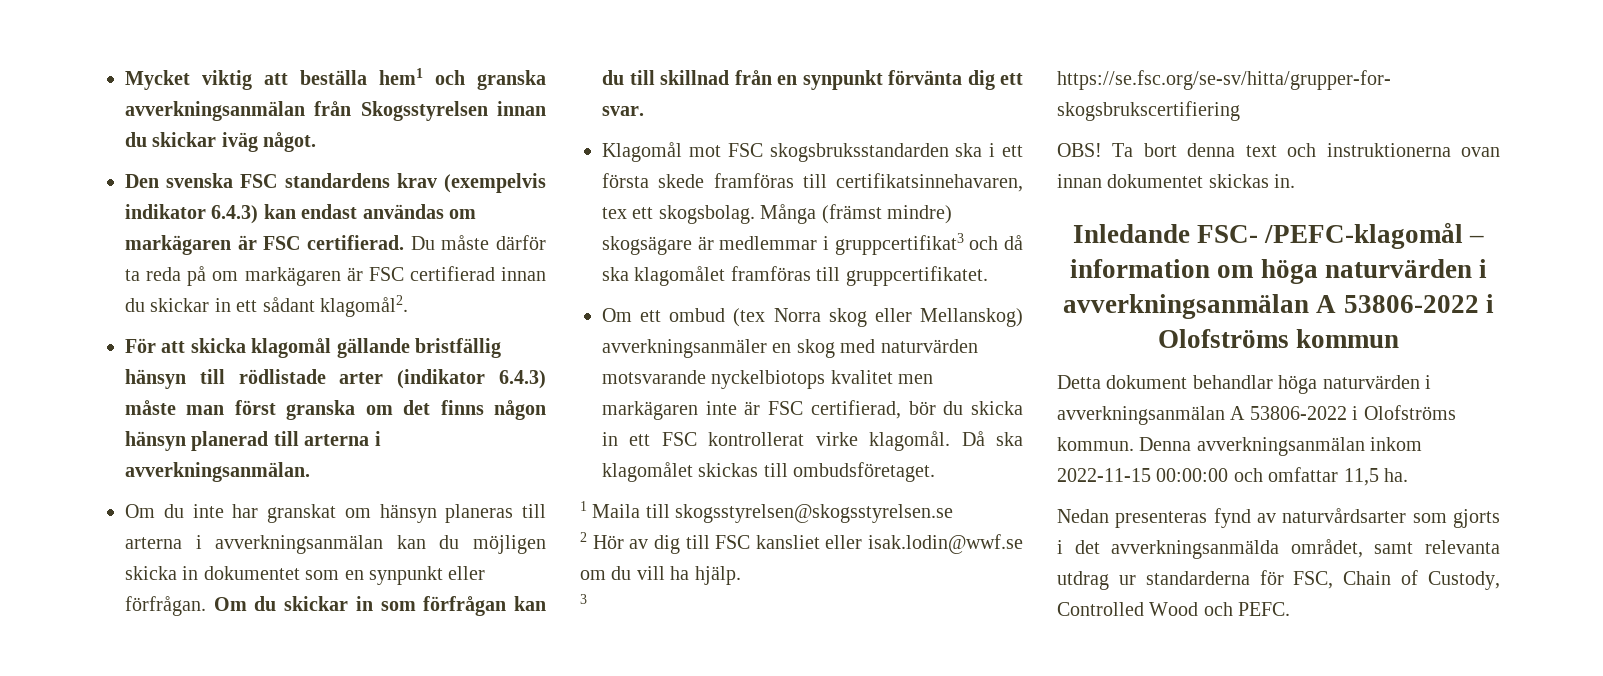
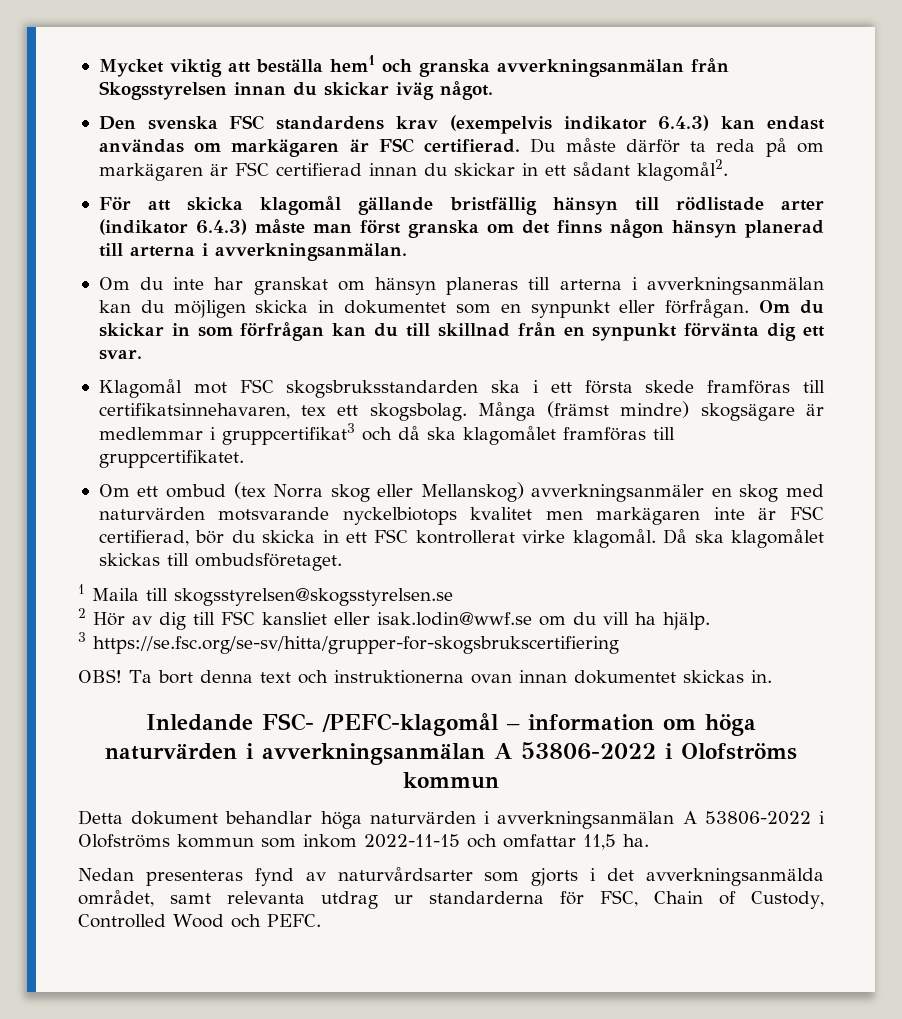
- Detta dokument behandlar höga naturvärden i avverkningsanmälan A 53806-2022 i Olofströms kommun. Denna avverkningsanmälan inkom 2022-11-15 00:00:00 och omfattar 11,5 ha.
+ Detta dokument behandlar höga naturvärden i avverkningsanmälan A 53806-2022 i Olofströms kommun som inkom 2022-11-15 och omfattar 11,5 ha.

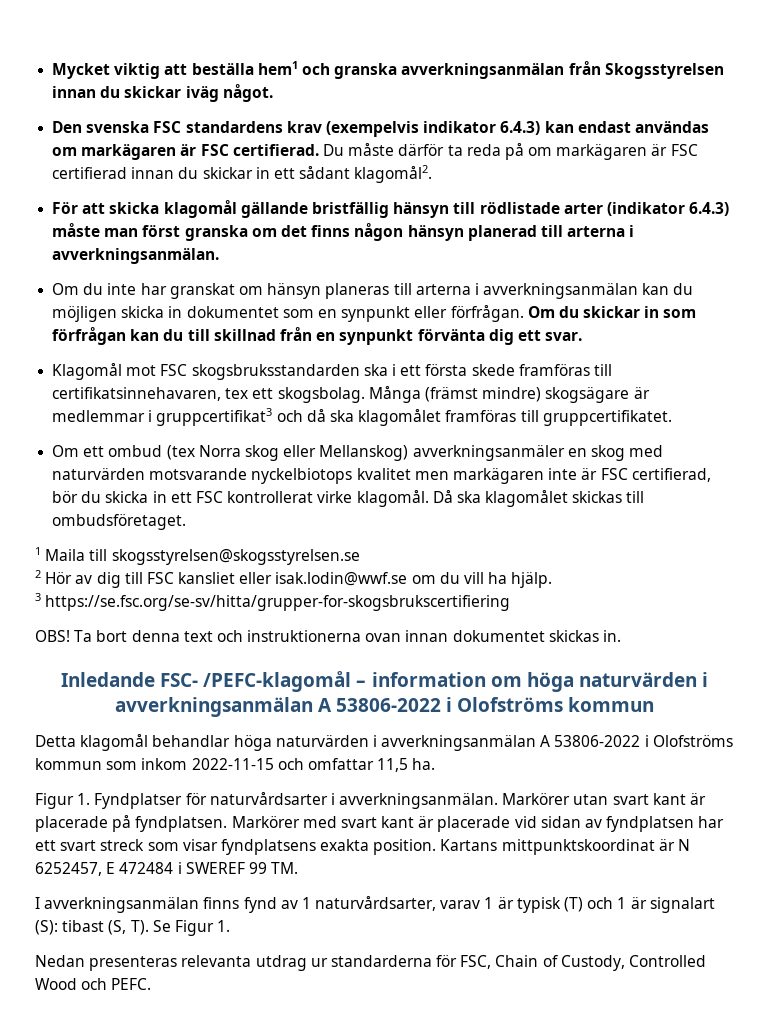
- Detta dokument behandlar höga naturvärden i avverkningsanmälan A 53806-2022 i Olofströms kommun som inkom 2022-11-15 och omfattar 11,5 ha.
+ Detta klagomål behandlar höga naturvärden i avverkningsanmälan A 53806-2022 i Olofströms kommun som inkom 2022-11-15 och omfattar 11,5 ha.
- Nedan presenteras fynd av naturvårdsarter som gjorts i det avverkningsanmälda området, samt relevanta utdrag ur standarderna för FSC, Chain of Custody, Controlled Wood och PEFC.
+ Figur 1. Fyndplatser för naturvårdsarter i avverkningsanmälan. Markörer utan svart kant är placerade på fyndplatsen. Markörer med svart kant är placerade vid sidan av fyndplatsen har ett svart streck som visar fyndplatsens exakta position. Kartans mittpunktskoordinat är N 6252457, E 472484 i SWEREF 99 TM.
+ I avverkningsanmälan finns fynd av 1 naturvårdsarter, varav 1 är typisk (T) och 1 är signalart (S): tibast (S, T). Se Figur 1.
+ Nedan presenteras relevanta utdrag ur standarderna för FSC, Chain of Custody, Controlled Wood och PEFC.

